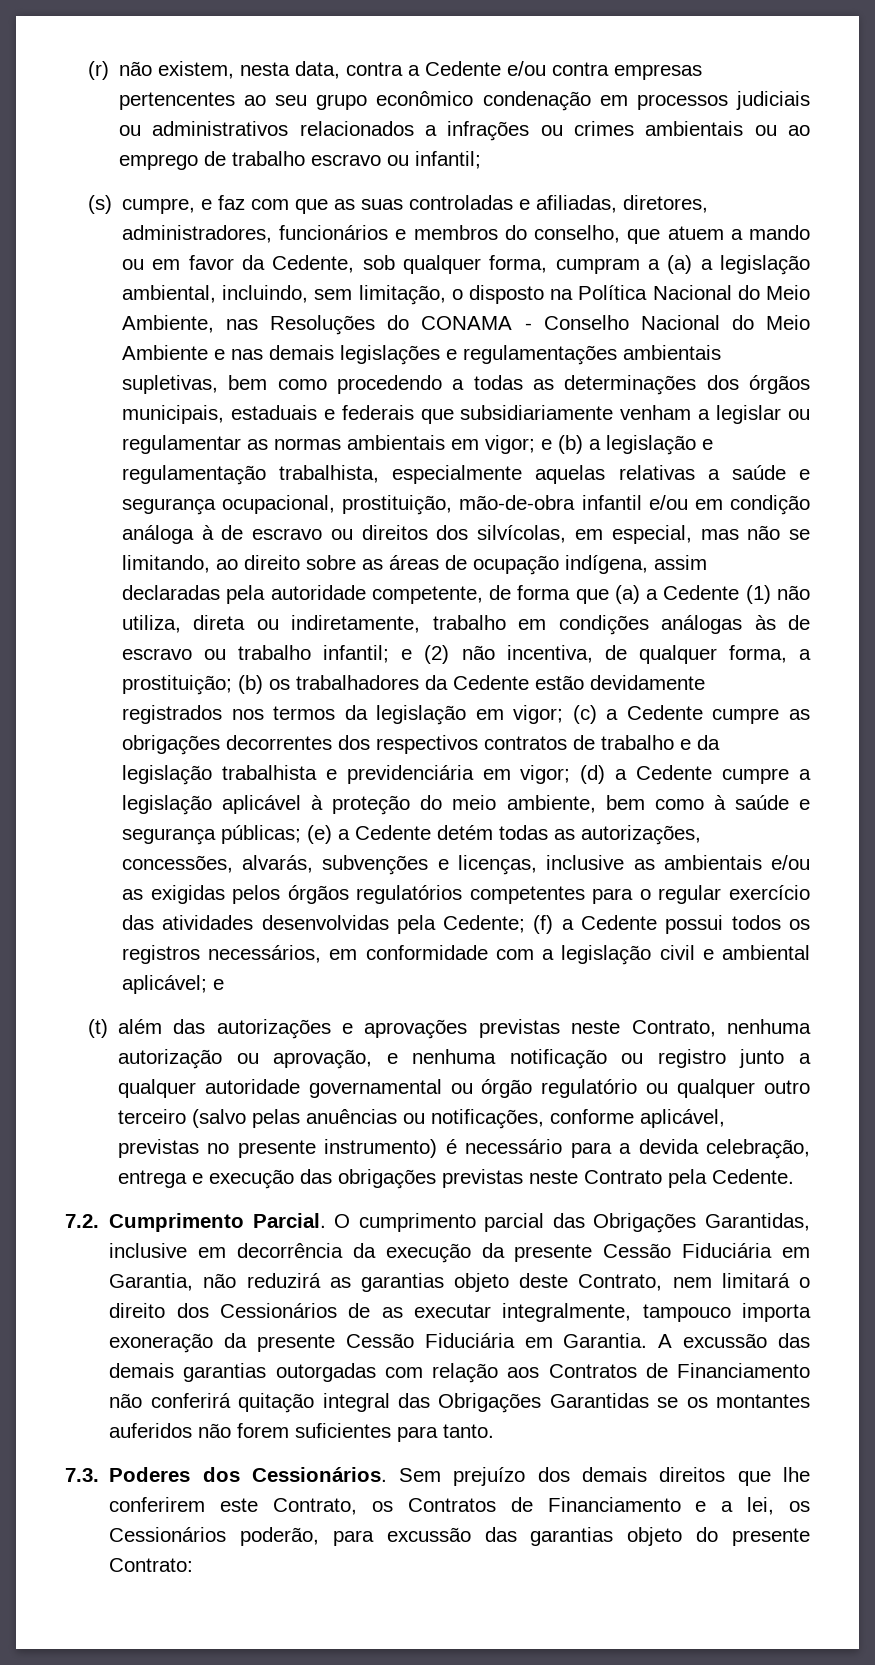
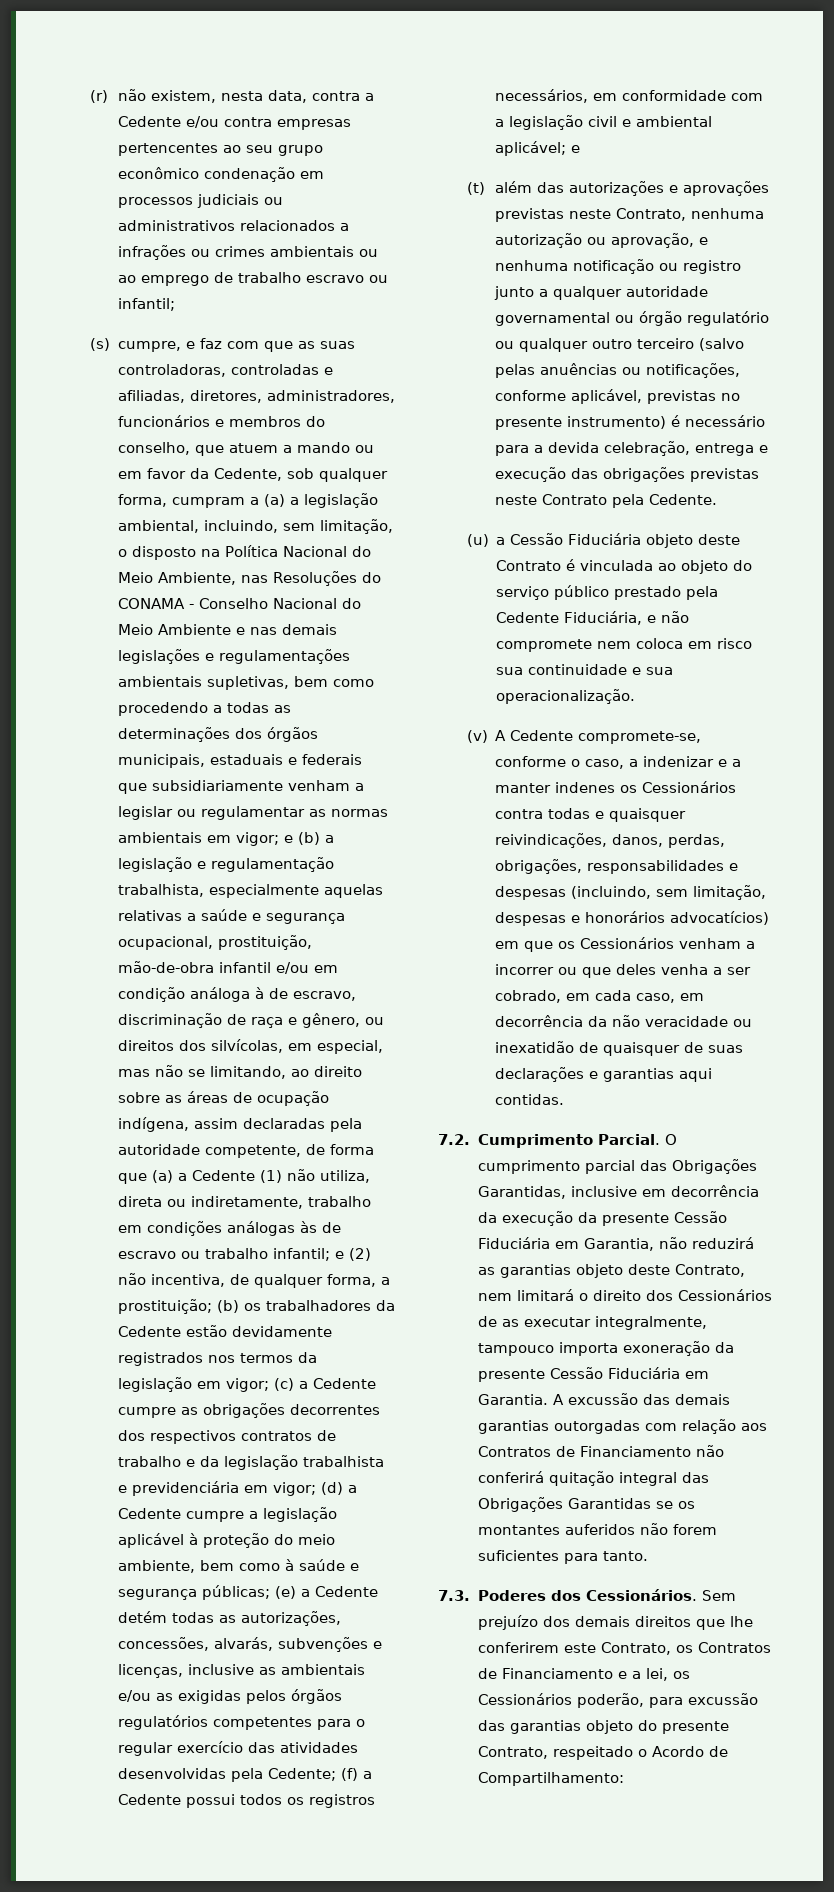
- (s) cumpre, e faz com que as suas controladas e afiliadas, diretores, administradores, funcionários e membros do conselho, que atuem a mando ou em favor da Cedente, sob qualquer forma, cumpram a (a) a legislação ambiental, incluindo, sem limitação, o disposto na Política Nacional do Meio Ambiente, nas Resoluções do CONAMA - Conselho Nacional do Meio Ambiente e nas demais legislações e regulamentações ambientais supletivas, bem como procedendo a todas as determinações dos órgãos municipais, estaduais e federais que subsidiariamente venham a legislar ou regulamentar as normas ambientais em vigor;
+ (s) cumpre, e faz com que as suas controladoras, controladas e afiliadas, diretores, administradores, funcionários e membros do conselho, que atuem a mando ou em favor da Cedente, sob qualquer forma, cumpram a (a) a legislação ambiental, incluindo, sem limitação, o disposto na Política Nacional do Meio Ambiente, nas Resoluções do CONAMA - Conselho Nacional do Meio Ambiente e nas demais legislações e regulamentações ambientais supletivas, bem como procedendo a todas as determinações dos órgãos municipais, estaduais e federais que subsidiariamente venham a legislar ou regulamentar as normas ambientais em vigor;
- e (b) a legislação e regulamentação trabalhista, especialmente aquelas relativas a saúde e segurança ocupacional, prostituição, mão-de-obra infantil e/ou em condição análoga à de escravo ou direitos dos silvícolas, em especial, mas não se limitando, ao direito sobre as áreas de ocupação indígena, assim declaradas pela autoridade competente, de forma que (a) a Cedente (1) não utiliza, direta ou indiretamente, trabalho em condições análogas às de escravo ou trabalho infantil;
+ e (b) a legislação e regulamentação trabalhista, especialmente aquelas relativas a saúde e segurança ocupacional, prostituição, mão-de-obra infantil e/ou em condição análoga à de escravo, discriminação de raça e gênero, ou direitos dos silvícolas, em especial, mas não se limitando, ao direito sobre as áreas de ocupação indígena, assim declaradas pela autoridade competente, de forma que (a) a Cedente (1) não utiliza, direta ou indiretamente, trabalho em condições análogas às de escravo ou trabalho infantil;
+ (u) a Cessão Fiduciária objeto deste Contrato é vinculada ao objeto do serviço público prestado pela Cedente Fiduciária, e não compromete nem coloca em risco sua continuidade e sua operacionalização.
+ (v) A Cedente compromete-se, conforme o caso, a indenizar e a manter indenes os Cessionários contra todas e quaisquer reivindicações, danos, perdas, obrigações, responsabilidades e despesas (incluindo, sem limitação, despesas e honorários advocatícios) em que os Cessionários venham a incorrer ou que deles venha a ser cobrado, em cada caso, em decorrência da não veracidade ou inexatidão de quaisquer de suas declarações e garantias aqui contidas.
- Sem prejuízo dos demais direitos que lhe conferirem este Contrato, os Contratos de Financiamento e a lei, os Cessionários poderão, para excussão das garantias objeto do presente Contrato:
+ Sem prejuízo dos demais direitos que lhe conferirem este Contrato, os Contratos de Financiamento e a lei, os Cessionários poderão, para excussão das garantias objeto do presente Contrato, respeitado o Acordo de Compartilhamento:

